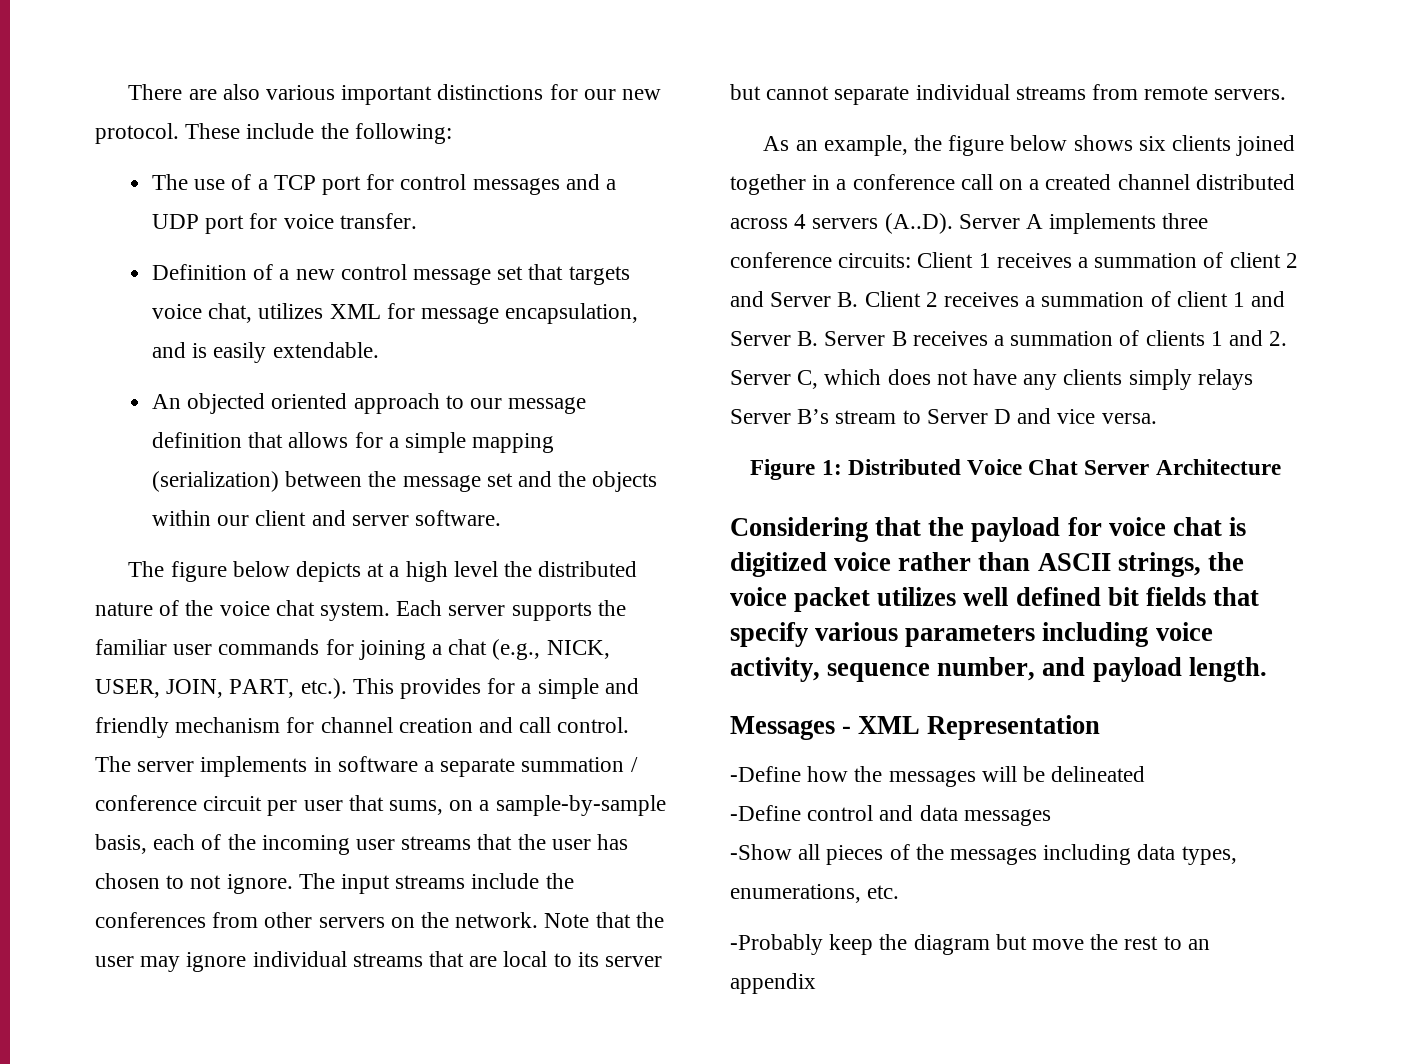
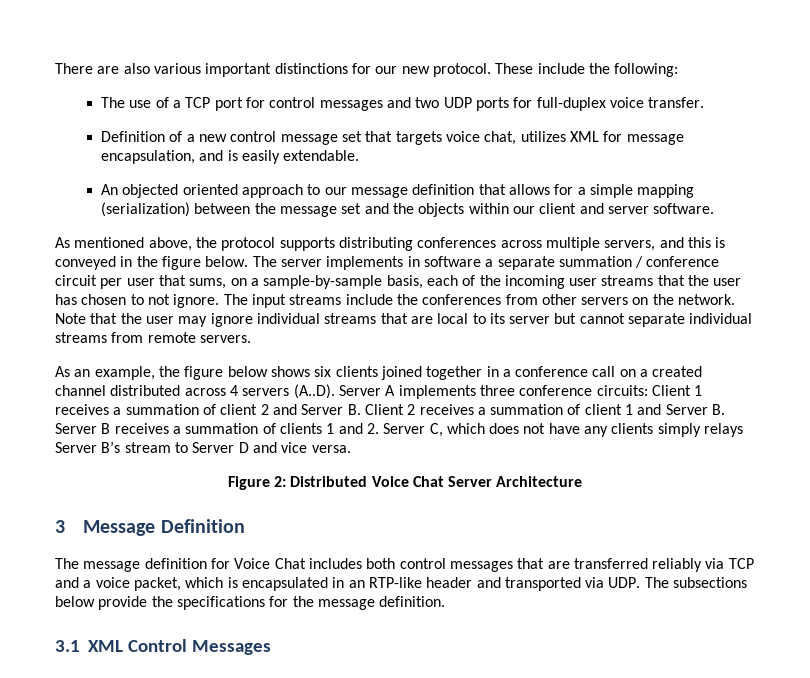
- The use of a TCP port for control messages and a UDP port for voice transfer.
+ The use of a TCP port for control messages and two UDP ports for full-duplex voice transfer.
- The figure below depicts at a high level the distributed nature of the voice chat system. Each server supports the familiar user commands for joining a chat (e.g., NICK, USER, JOIN, PART, etc.). This provides for a simple and friendly mechanism for channel creation and call control.
+ As mentioned above, the protocol supports distributing conferences across multiple servers, and this is conveyed in the figure below.
- Figure 1: Distributed Voice Chat Server Architecture
+ Figure 2: Distributed Voice Chat Server Architecture
- Considering that the payload for voice chat is digitized voice rather than ASCII strings, the voice packet utilizes well defined bit fields that specify various parameters including voice activity, sequence number, and payload length.
- Messages - XML Representation
- -Define how the messages will be delineated
- -Define control and data messages
- -Show all pieces of the messages including data types, enumerations, etc.
- -Probably keep the diagram but move the rest to an appendix
+ 3 Message Definition
+ The message definition for Voice Chat includes both control messages that are transferred reliably via TCP and a voice packet, which is encapsulated in an RTP-like header and transported via UDP. The subsections below provide the specifications for the message definition.
+ 3.1 XML Control Messages

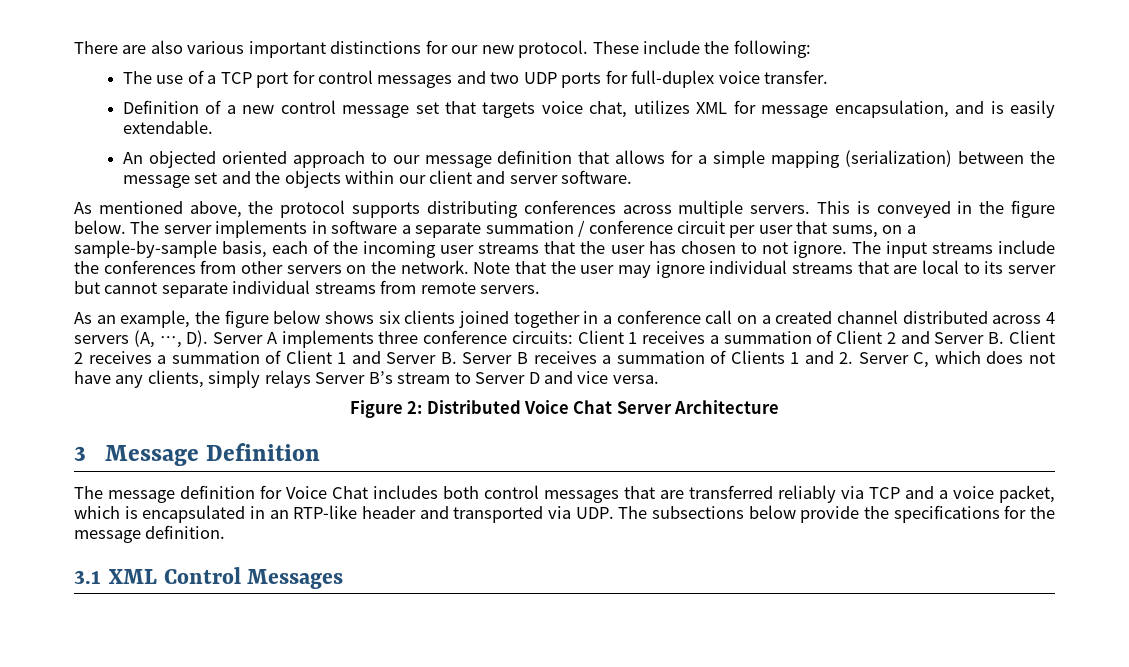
- As mentioned above, the protocol supports distributing conferences across multiple servers, and this is conveyed in the figure below.
+ As mentioned above, the protocol supports distributing conferences across multiple servers. This is conveyed in the figure below.
- As an example, the figure below shows six clients joined together in a conference call on a created channel distributed across 4 servers (A..D). Server A implements three conference circuits:
+ As an example, the figure below shows six clients joined together in a conference call on a created channel distributed across 4 servers (A, …, D). Server A implements three conference circuits:
- Client 1 receives a summation of client 2 and Server B. Client 2 receives a summation of client 1 and Server B. Server B receives a summation of clients 1 and 2. Server C, which does not have any clients simply relays Server B’s stream to Server D and vice versa.
+ Client 1 receives a summation of Client 2 and Server B. Client 2 receives a summation of Client 1 and Server B. Server B receives a summation of Clients 1 and 2. Server C, which does not have any clients, simply relays Server B’s stream to Server D and vice versa.

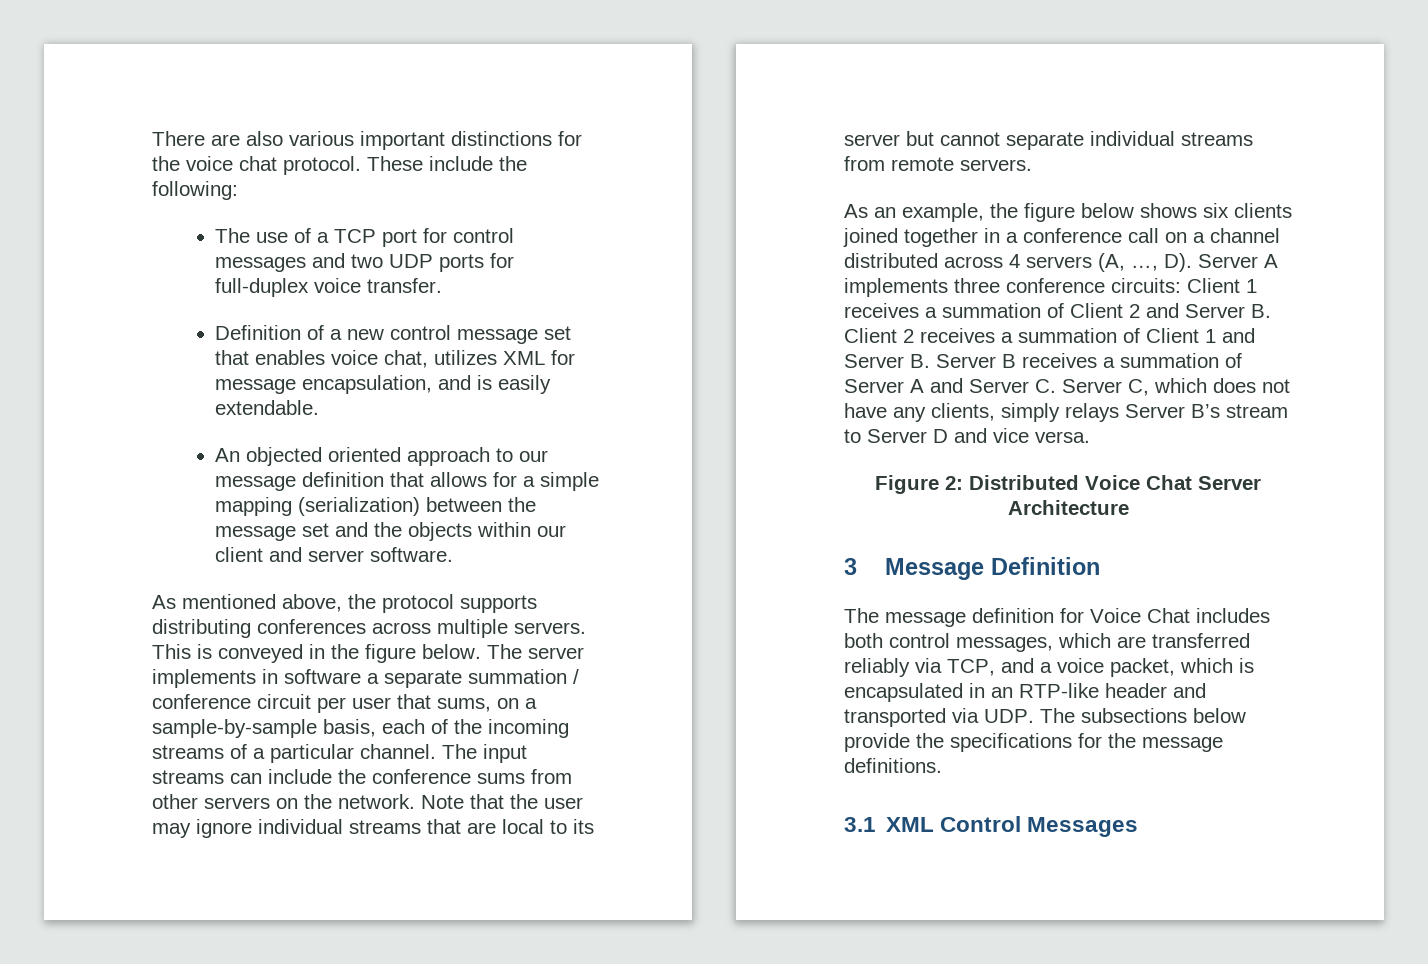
- There are also various important distinctions for our new protocol.
+ There are also various important distinctions for the voice chat protocol.
- Definition of a new control message set that targets voice chat, utilizes XML for message encapsulation, and is easily extendable.
+ Definition of a new control message set that enables voice chat, utilizes XML for message encapsulation, and is easily extendable.
- The server implements in software a separate summation / conference circuit per user that sums, on a sample-by-sample basis, each of the incoming user streams that the user has chosen to not ignore.
+ The server implements in software a separate summation / conference circuit per user that sums, on a sample-by-sample basis, each of the incoming streams of a particular channel.
- The input streams include the conferences from other servers on the network.
+ The input streams can include the conference sums from other servers on the network.
- As an example, the figure below shows six clients joined together in a conference call on a created channel distributed across 4 servers (A, …, D). Server A implements three conference circuits:
+ As an example, the figure below shows six clients joined together in a conference call on a channel distributed across 4 servers (A, …, D). Server A implements three conference circuits:
- Client 1 receives a summation of Client 2 and Server B. Client 2 receives a summation of Client 1 and Server B. Server B receives a summation of Clients 1 and 2. Server C, which does not have any clients, simply relays Server B’s stream to Server D and vice versa.
+ Client 1 receives a summation of Client 2 and Server B. Client 2 receives a summation of Client 1 and Server B. Server B receives a summation of Server A and Server C. Server C, which does not have any clients, simply relays Server B’s stream to Server D and vice versa.
- The message definition for Voice Chat includes both control messages that are transferred reliably via TCP and a voice packet, which is encapsulated in an RTP-like header and transported via UDP. The subsections below provide the specifications for the message definition.
+ The message definition for Voice Chat includes both control messages, which are transferred reliably via TCP, and a voice packet, which is encapsulated in an RTP-like header and transported via UDP. The subsections below provide the specifications for the message definitions.

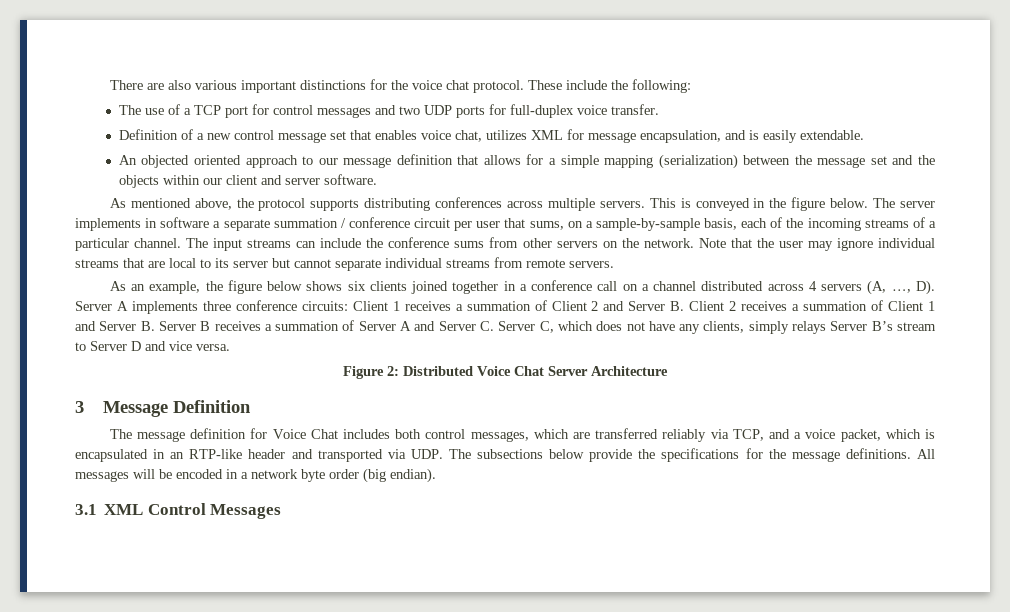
+ All messages will be encoded in a network byte order (big endian).

